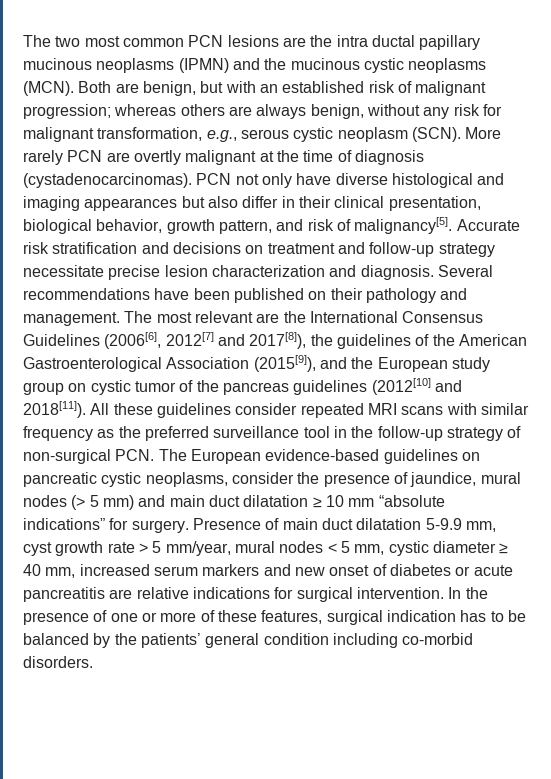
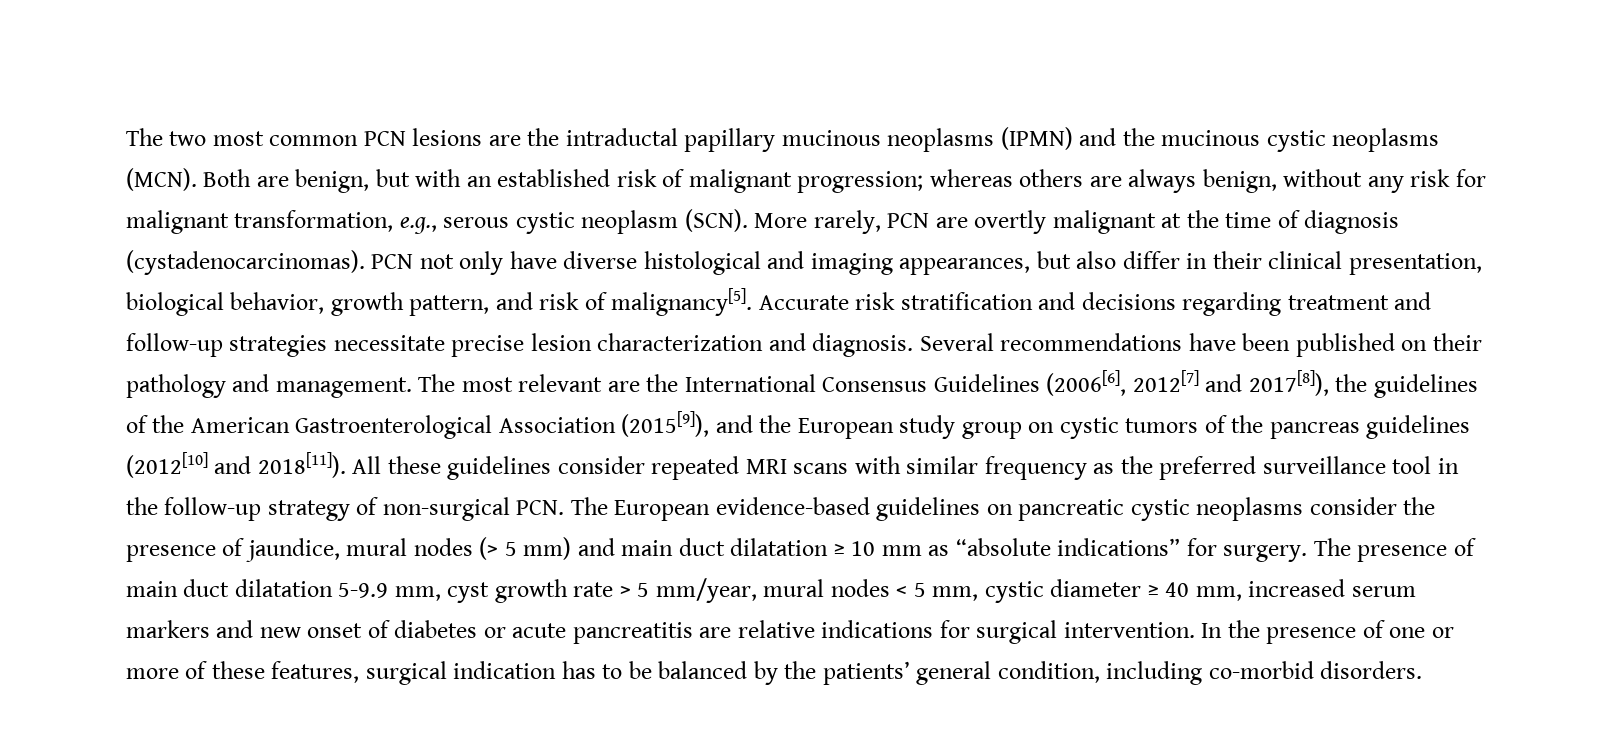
- The two most common PCN lesions are the intra ductal papillary mucinous neoplasms (IPMN) and the mucinous cystic neoplasms (MCN).
+ The two most common PCN lesions are the intraductal papillary mucinous neoplasms (IPMN) and the mucinous cystic neoplasms (MCN).
- More rarely PCN are overtly malignant at the time of diagnosis (cystadenocarcinomas).
+ More rarely, PCN are overtly malignant at the time of diagnosis (cystadenocarcinomas).
- PCN not only have diverse histological and imaging appearances but also differ in their clinical presentation, biological behavior, growth pattern, and risk of malignancy[5].
+ PCN not only have diverse histological and imaging appearances, but also differ in their clinical presentation, biological behavior, growth pattern, and risk of malignancy[5].
- Accurate risk stratification and decisions on treatment and follow-up strategy necessitate precise lesion characterization and diagnosis.
+ Accurate risk stratification and decisions regarding treatment and follow-up strategies necessitate precise lesion characterization and diagnosis.
- The most relevant are the International Consensus Guidelines (2006[6], 2012[7] and 2017[8]), the guidelines of the American Gastroenterological Association (2015[9]), and the European study group on cystic tumor of the pancreas guidelines (2012[10] and 2018[11]).
+ The most relevant are the International Consensus Guidelines (2006[6], 2012[7] and 2017[8]), the guidelines of the American Gastroenterological Association (2015[9]), and the European study group on cystic tumors of the pancreas guidelines (2012[10] and 2018[11]).
- All these guidelines consider repeated MRI scans with similar frequency as the preferred surveillance tool in the follow-up strategy of non-surgical PCN. The European evidence-based guidelines on pancreatic cystic neoplasms, consider the presence of jaundice, mural nodes (> 5 mm) and main duct dilatation ≥ 10 mm “absolute indications” for surgery.
+ All these guidelines consider repeated MRI scans with similar frequency as the preferred surveillance tool in the follow-up strategy of non-surgical PCN. The European evidence-based guidelines on pancreatic cystic neoplasms consider the presence of jaundice, mural nodes (> 5 mm) and main duct dilatation ≥ 10 mm as “absolute indications” for surgery.
- Presence of main duct dilatation 5-9.9 mm, cyst growth rate > 5 mm/year, mural nodes < 5 mm, cystic diameter ≥ 40 mm, increased serum markers and new onset of diabetes or acute pancreatitis are relative indications for surgical intervention.
+ The presence of main duct dilatation 5-9.9 mm, cyst growth rate > 5 mm/year, mural nodes < 5 mm, cystic diameter ≥ 40 mm, increased serum markers and new onset of diabetes or acute pancreatitis are relative indications for surgical intervention.
- In the presence of one or more of these features, surgical indication has to be balanced by the patients’ general condition including co-morbid disorders.
+ In the presence of one or more of these features, surgical indication has to be balanced by the patients’ general condition, including co-morbid disorders.

